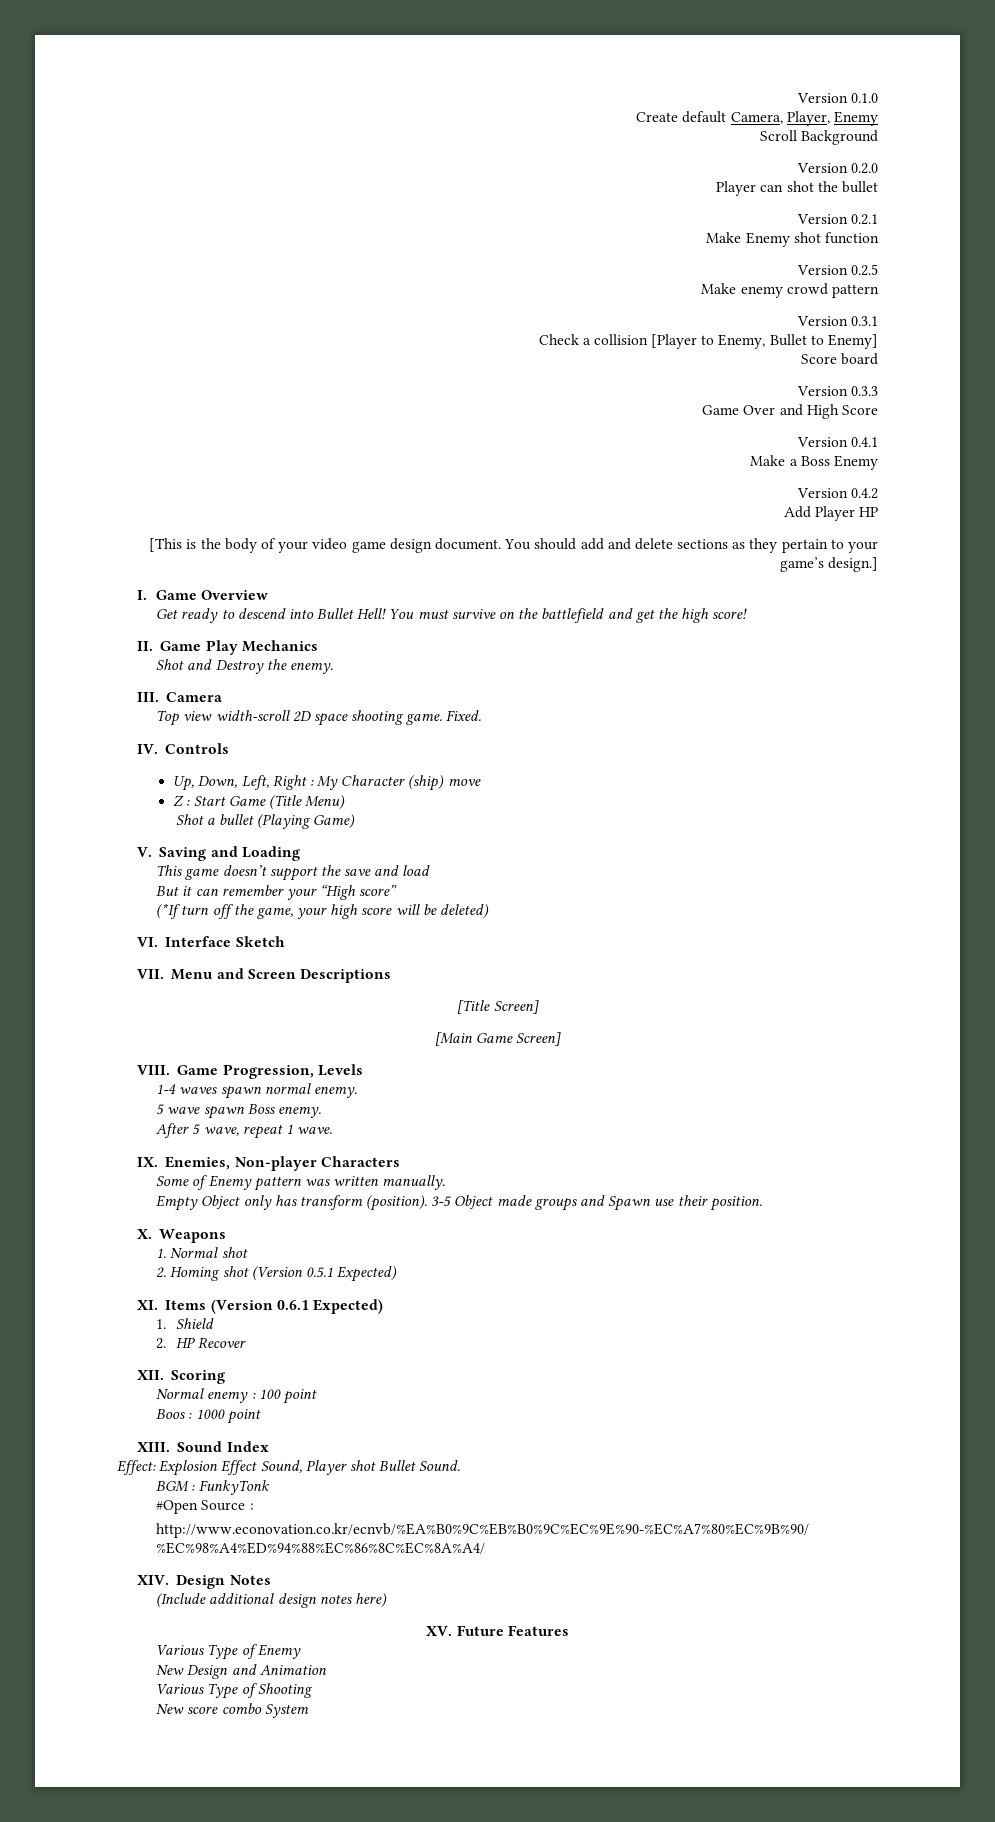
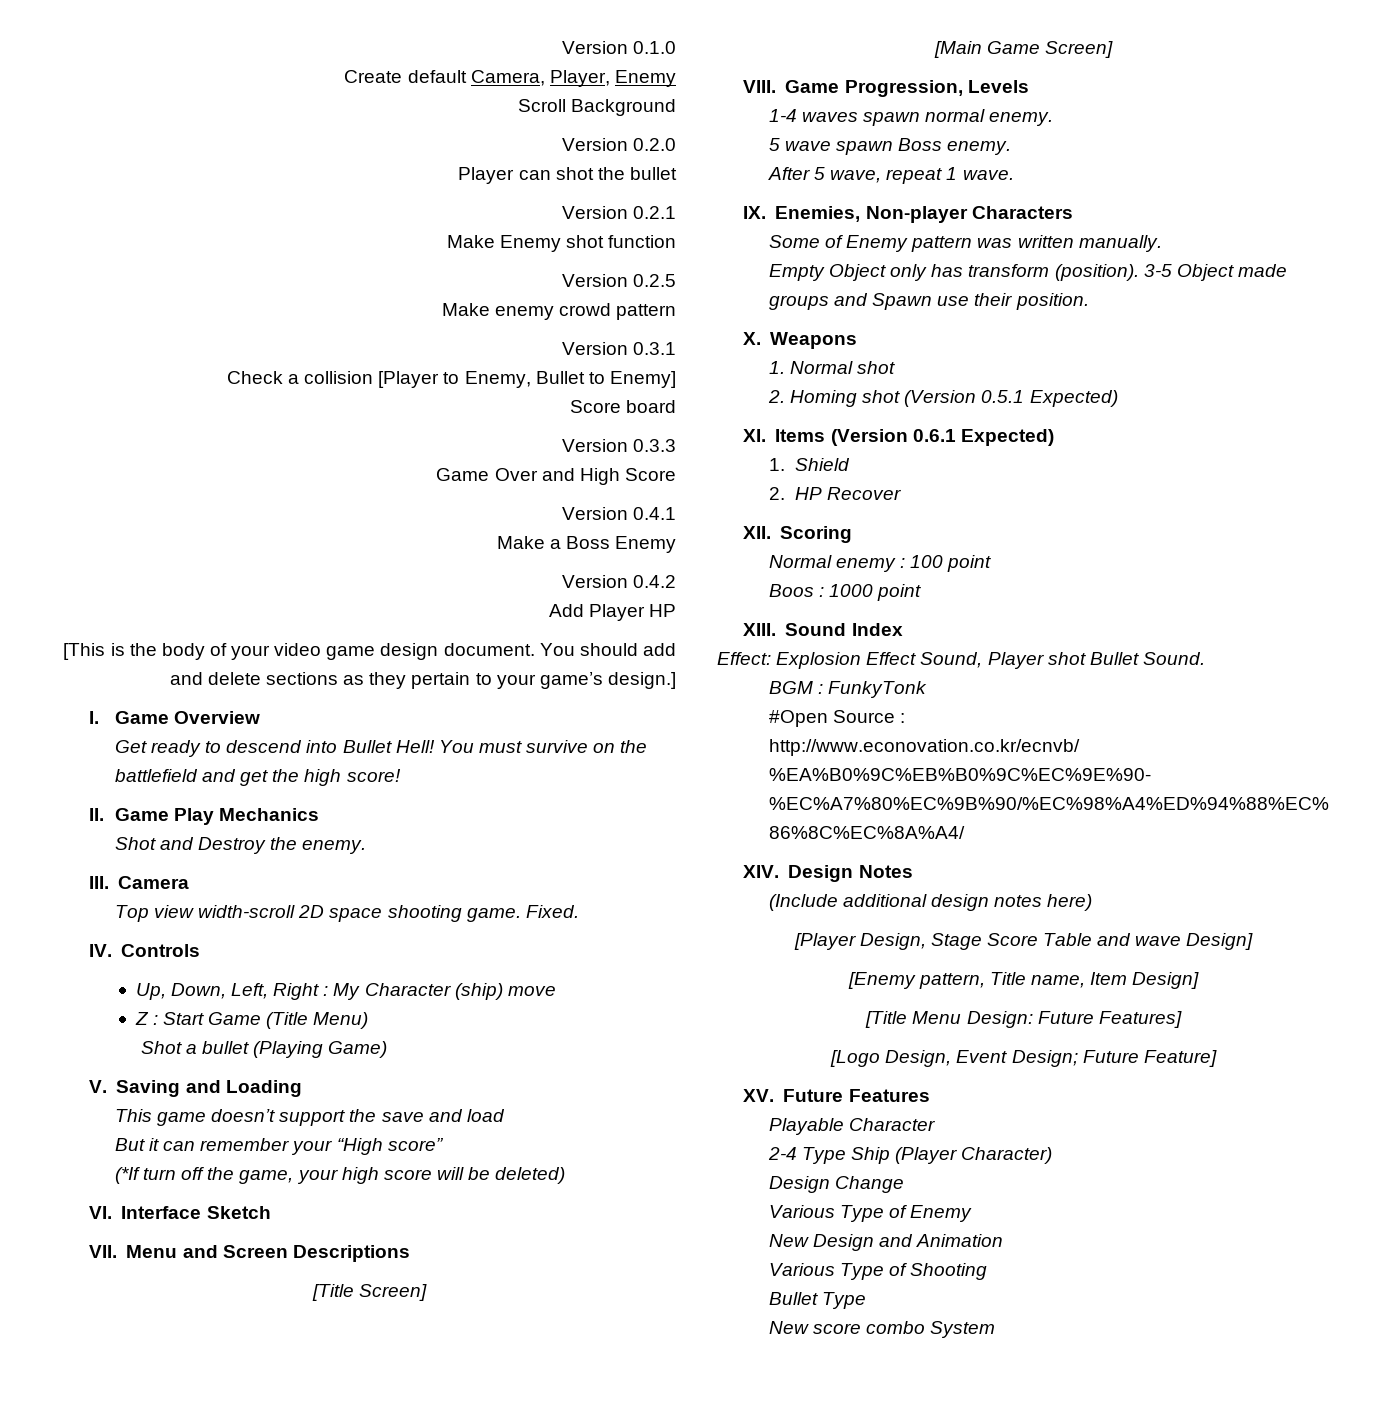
+ [Player Design, Stage Score Table and wave Design]
+ [Enemy pattern, Title name, Item Design]
+ [Title Menu Design: Future Features]
+ [Logo Design, Event Design; Future Feature]
  XV. Future Features
+ Playable Character
+ 2-4 Type Ship (Player Character)
+ Design Change
+ Bullet Type

